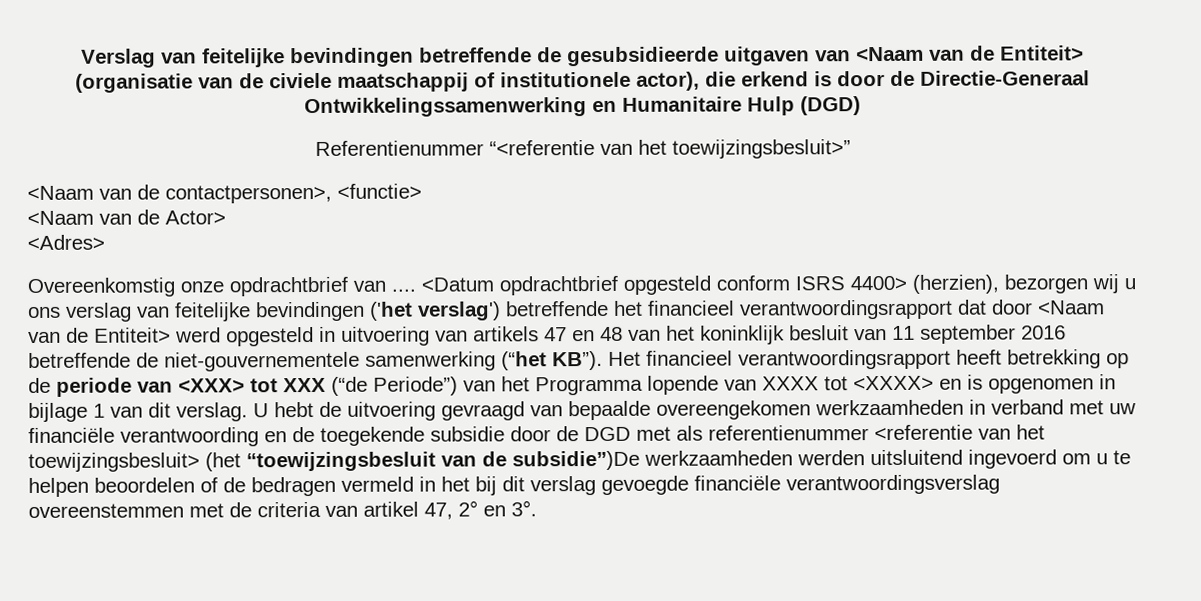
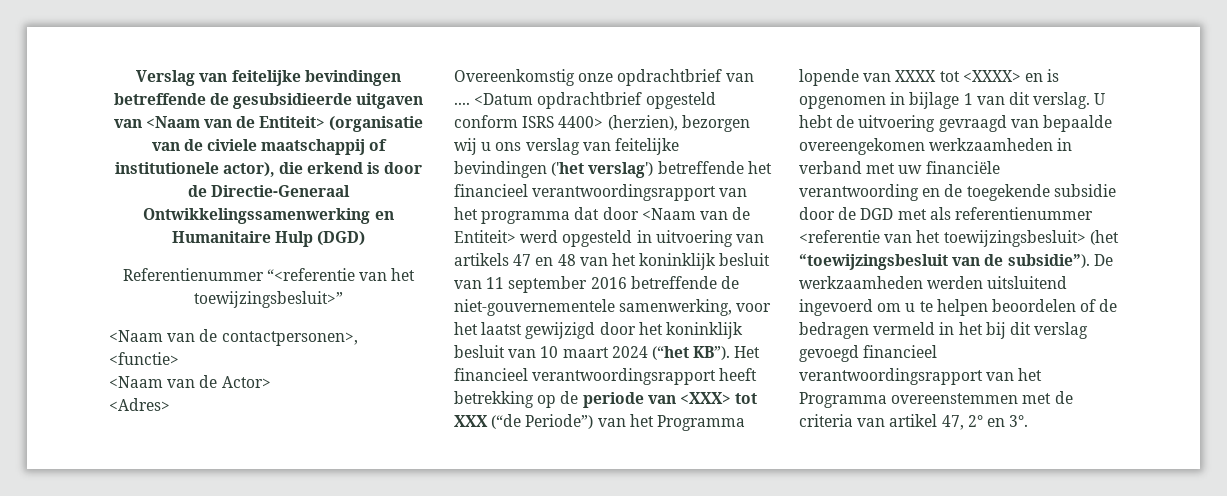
- <Datum opdrachtbrief opgesteld conform ISRS 4400> (herzien), bezorgen wij u ons verslag van feitelijke bevindingen ('het verslag') betreffende het financieel verantwoordingsrapport dat door <Naam van de Entiteit> werd opgesteld in uitvoering van artikels 47 en 48 van het koninklijk besluit van 11 september 2016 betreffende de niet-gouvernementele samenwerking (“het KB”).
+ <Datum opdrachtbrief opgesteld conform ISRS 4400> (herzien), bezorgen wij u ons verslag van feitelijke bevindingen ('het verslag') betreffende het financieel verantwoordingsrapport van het programma dat door <Naam van de Entiteit> werd opgesteld in uitvoering van artikels 47 en 48 van het koninklijk besluit van 11 september 2016 betreffende de niet-gouvernementele samenwerking, voor het laatst gewijzigd door het koninklijk besluit van 10 maart 2024 (“het KB”).
- U hebt de uitvoering gevraagd van bepaalde overeengekomen werkzaamheden in verband met uw financiële verantwoording en de toegekende subsidie door de DGD met als referentienummer <referentie van het toewijzingsbesluit> (het “toewijzingsbesluit van de subsidie”)De werkzaamheden werden uitsluitend ingevoerd om u te helpen beoordelen of de bedragen vermeld in het bij dit verslag gevoegde financiële verantwoordingsverslag overeenstemmen met de criteria van artikel 47, 2° en 3°.
+ U hebt de uitvoering gevraagd van bepaalde overeengekomen werkzaamheden in verband met uw financiële verantwoording en de toegekende subsidie door de DGD met als referentienummer <referentie van het toewijzingsbesluit> (het “toewijzingsbesluit van de subsidie”). De werkzaamheden werden uitsluitend ingevoerd om u te helpen beoordelen of de bedragen vermeld in het bij dit verslag gevoegd financieel verantwoordingsrapport van het Programma overeenstemmen met de criteria van artikel 47, 2° en 3°.

